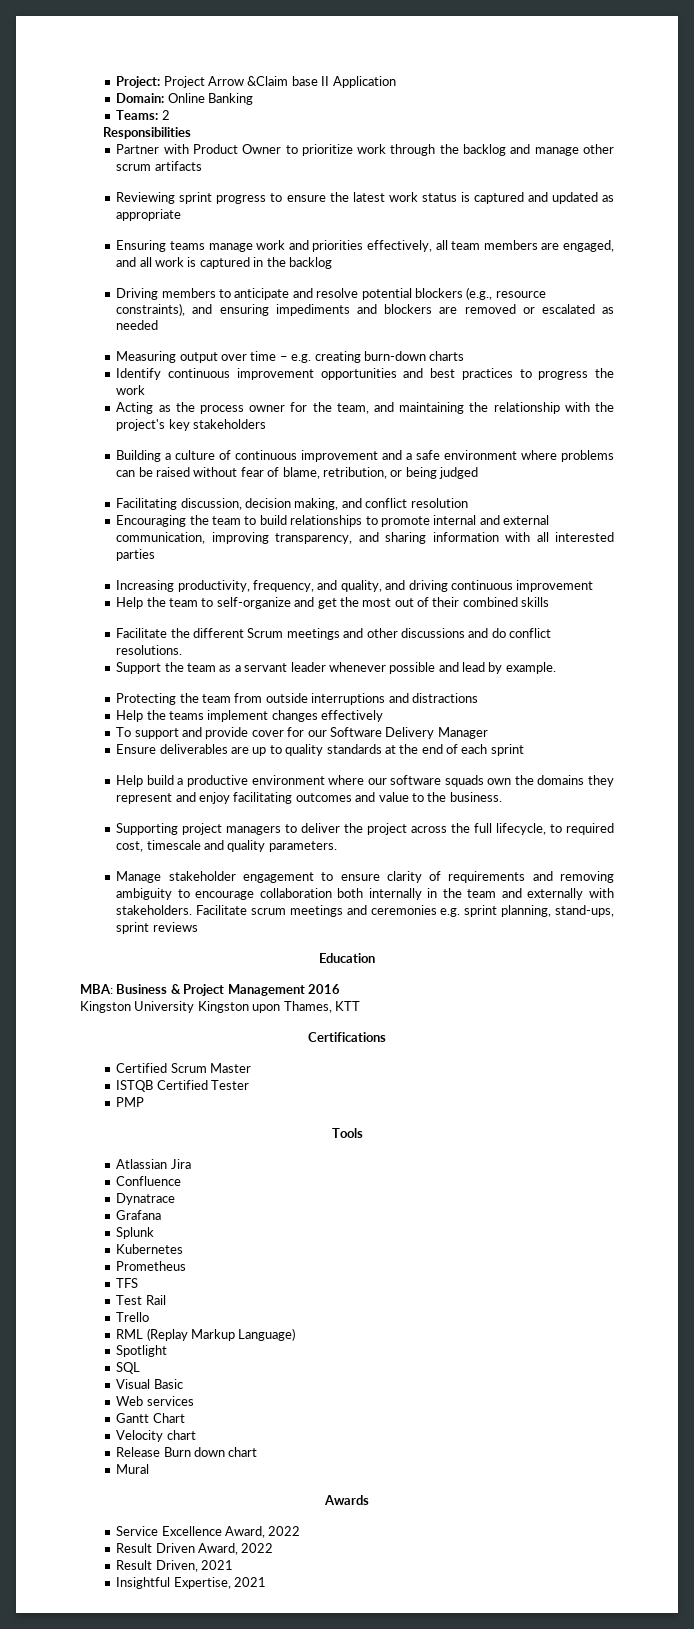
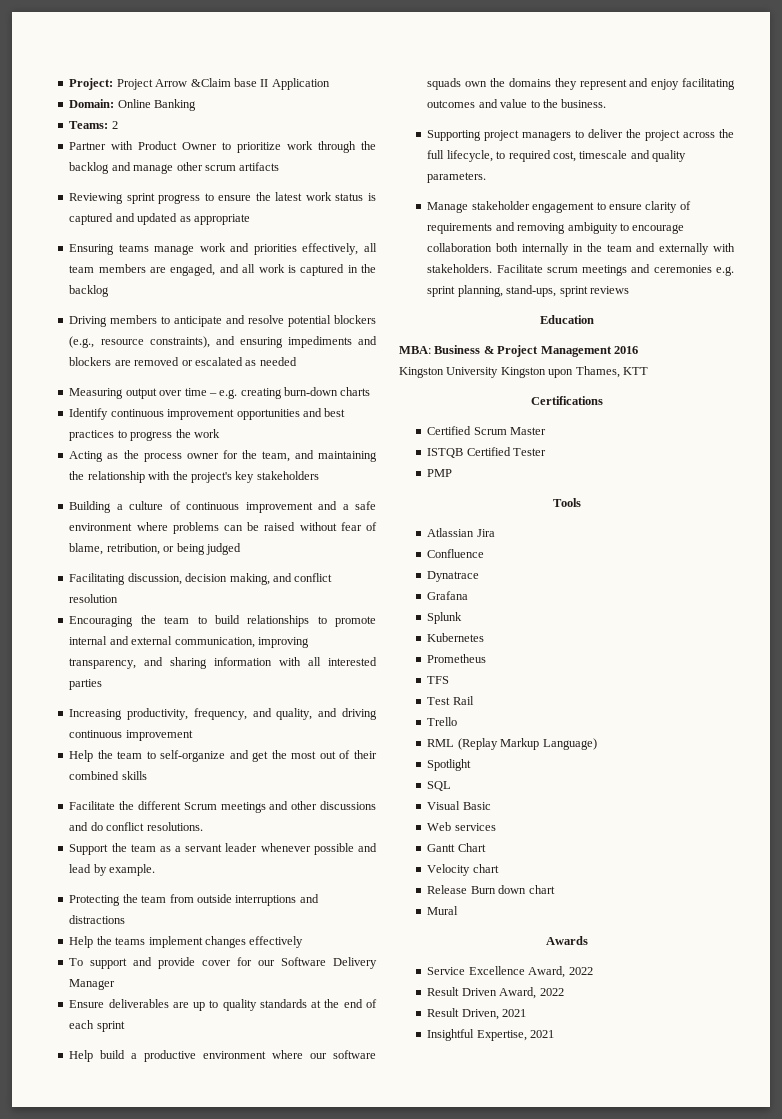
- Responsibilities

